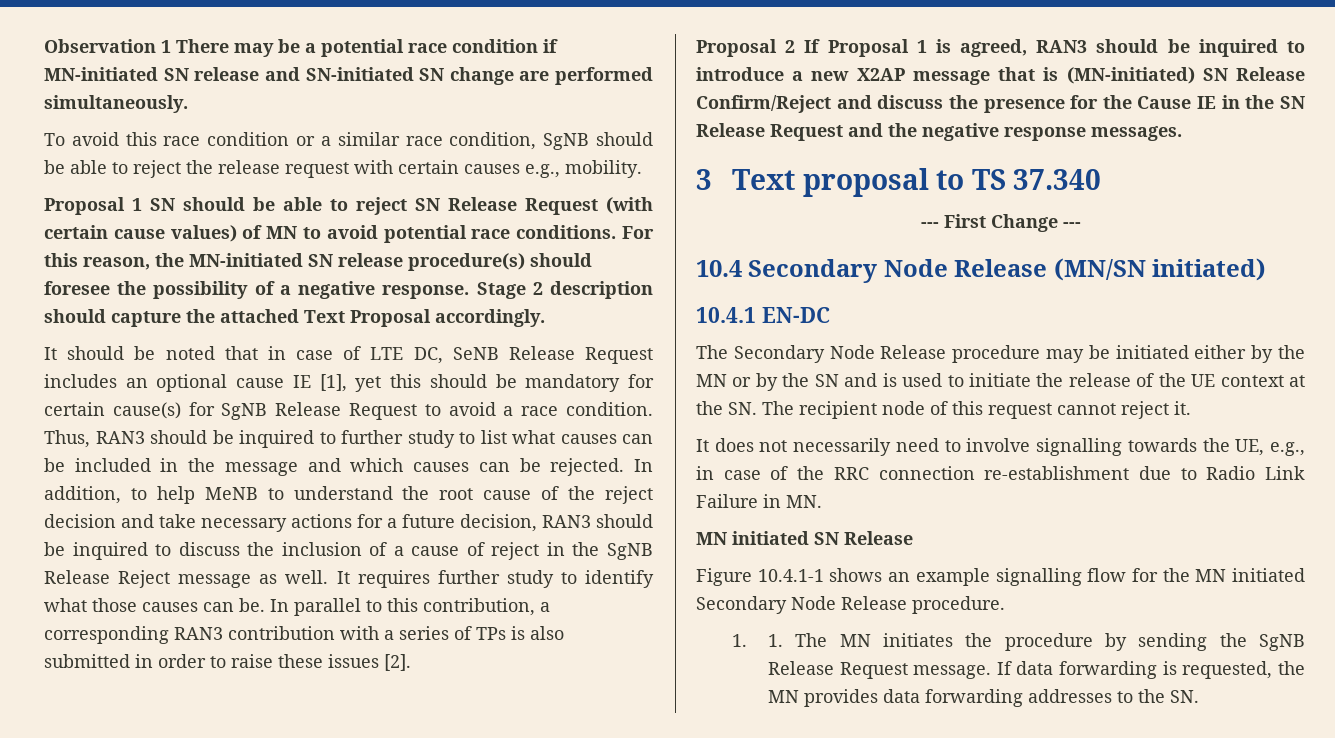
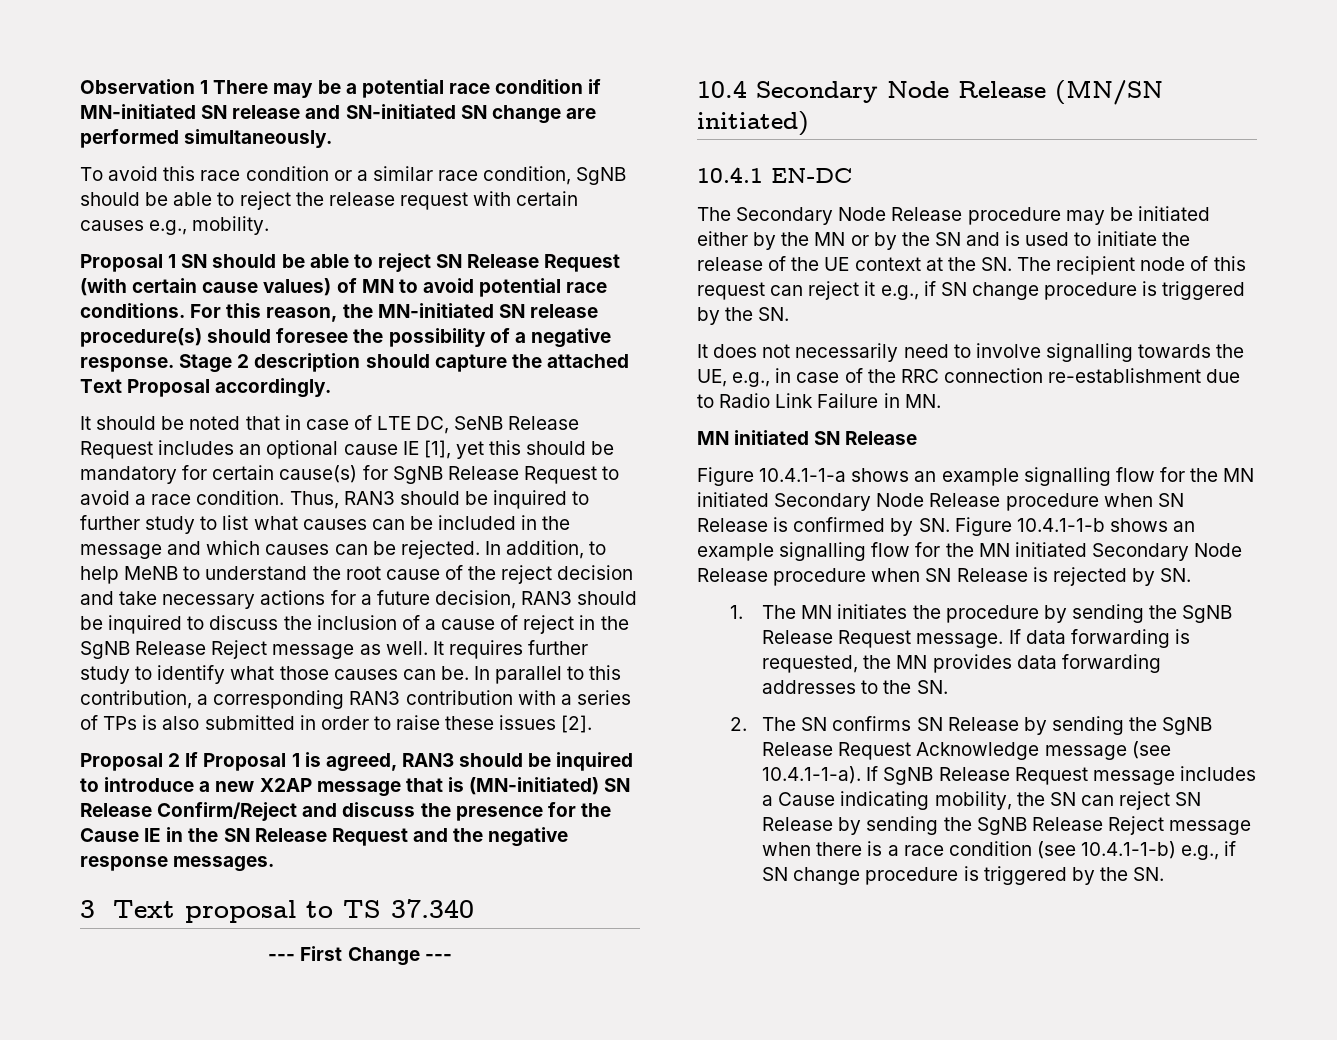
- The Secondary Node Release procedure may be initiated either by the MN or by the SN and is used to initiate the release of the UE context at the SN. The recipient node of this request cannot reject it.
+ The Secondary Node Release procedure may be initiated either by the MN or by the SN and is used to initiate the release of the UE context at the SN. The recipient node of this request can reject it e.g., if SN change procedure is triggered by the SN.
- Figure 10.4.1-1 shows an example signalling flow for the MN initiated Secondary Node Release procedure.
- 1. 1. The MN initiates the procedure by sending the SgNB Release Request message.
+ Figure 10.4.1-1-a shows an example signalling flow for the MN initiated Secondary Node Release procedure when SN Release is confirmed by SN. Figure 10.4.1-1-b shows an example signalling flow for the MN initiated Secondary Node Release procedure when SN Release is rejected by SN.
+ 1. The MN initiates the procedure by sending the SgNB Release Request message.
+ 2. The SN confirms SN Release by sending the SgNB Release Request Acknowledge message (see 10.4.1-1-a). If SgNB Release Request message includes a Cause indicating mobility, the SN can reject SN Release by sending the SgNB Release Reject message when there is a race condition (see 10.4.1-1-b) e.g., if SN change procedure is triggered by the SN.

